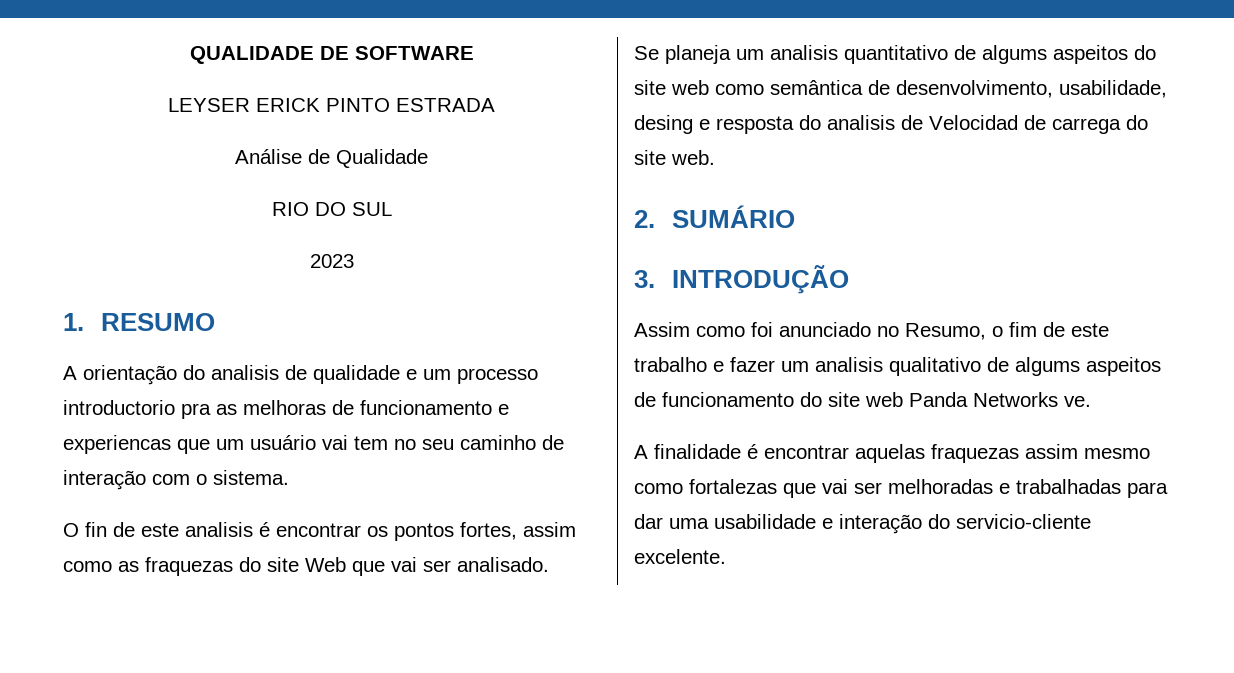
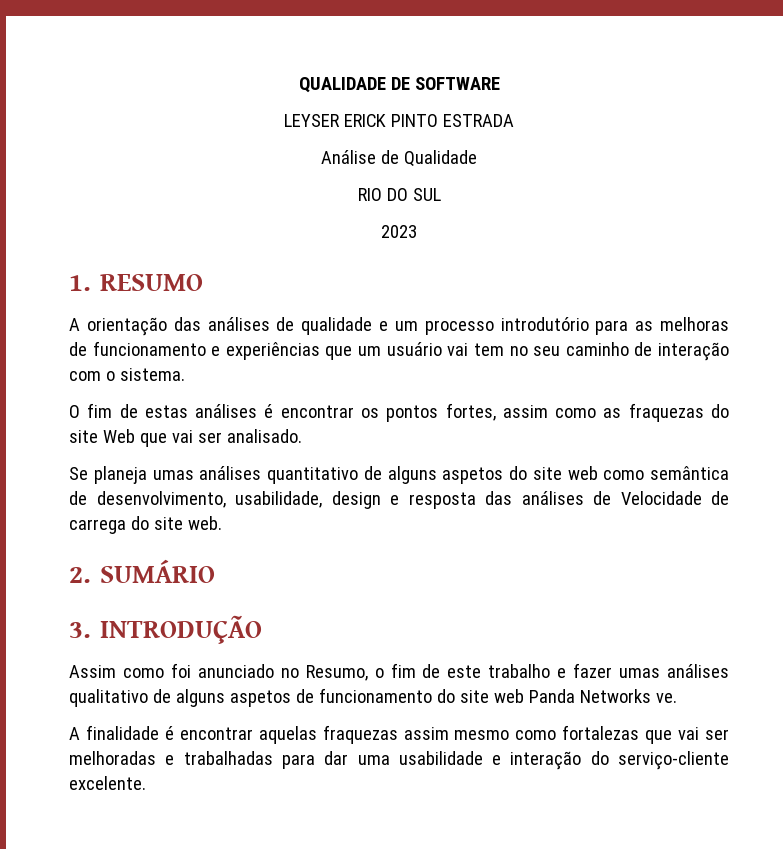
- A orientação do analisis de qualidade e um processo introductorio pra as melhoras de funcionamento e experiencas que um usuário vai tem no seu caminho de interação com o sistema.
+ A orientação das análises de qualidade e um processo introdutório para as melhoras de funcionamento e experiências que um usuário vai tem no seu caminho de interação com o sistema.
- O fin de este analisis é encontrar os pontos fortes, assim como as fraquezas do site Web que vai ser analisado.
+ O fim de estas análises é encontrar os pontos fortes, assim como as fraquezas do site Web que vai ser analisado.
- Se planeja um analisis quantitativo de algums aspeitos do site web como semântica de desenvolvimento, usabilidade, desing e resposta do analisis de Velocidad de carrega do site web.
+ Se planeja umas análises quantitativo de alguns aspetos do site web como semântica de desenvolvimento, usabilidade, design e resposta das análises de Velocidade de carrega do site web.
- Assim como foi anunciado no Resumo, o fim de este trabalho e fazer um analisis qualitativo de algums aspeitos de funcionamento do site web Panda Networks ve.
+ Assim como foi anunciado no Resumo, o fim de este trabalho e fazer umas análises qualitativo de alguns aspetos de funcionamento do site web Panda Networks ve.
- A finalidade é encontrar aquelas fraquezas assim mesmo como fortalezas que vai ser melhoradas e trabalhadas para dar uma usabilidade e interação do servicio-cliente excelente.
+ A finalidade é encontrar aquelas fraquezas assim mesmo como fortalezas que vai ser melhoradas e trabalhadas para dar uma usabilidade e interação do serviço-cliente excelente.

